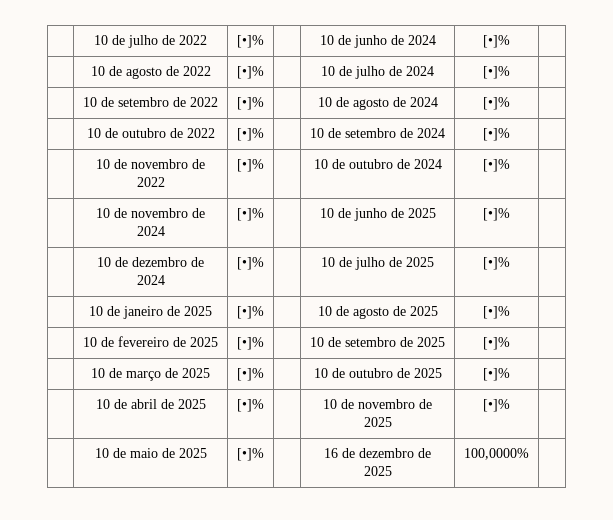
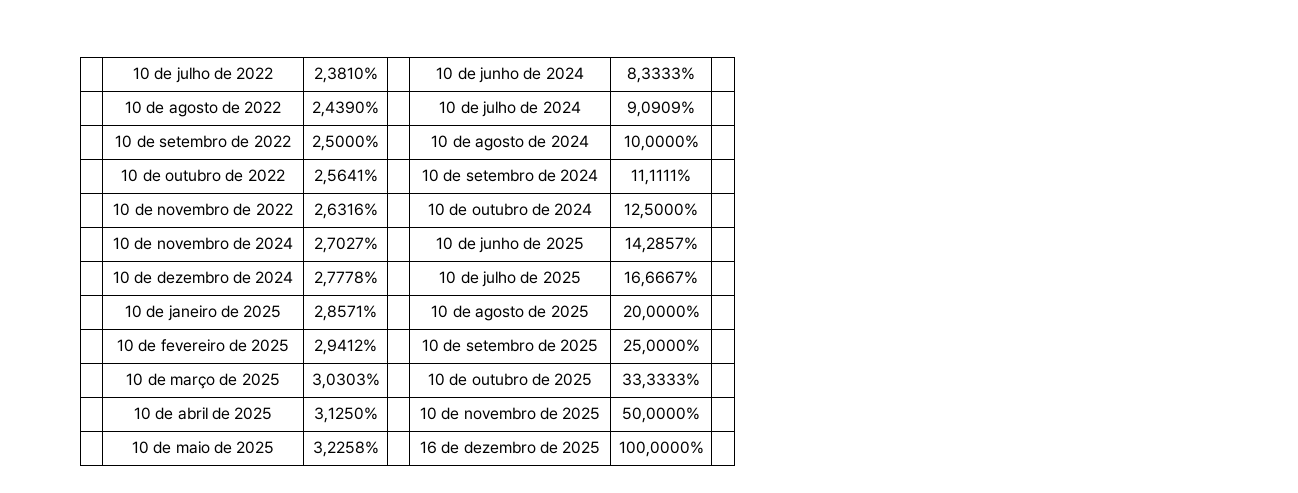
- | 10 de julho de 2022 | [•]% | | 10 de junho de 2024 | [•]% |
+ | 10 de julho de 2022 | 2,3810% | | 10 de junho de 2024 | 8,3333% |
- | 10 de agosto de 2022 | [•]% | | 10 de julho de 2024 | [•]% |
+ | 10 de agosto de 2022 | 2,4390% | | 10 de julho de 2024 | 9,0909% |
- | 10 de setembro de 2022 | [•]% | | 10 de agosto de 2024 | [•]% |
+ | 10 de setembro de 2022 | 2,5000% | | 10 de agosto de 2024 | 10,0000% |
- | 10 de outubro de 2022 | [•]% | | 10 de setembro de 2024 | [•]% |
+ | 10 de outubro de 2022 | 2,5641% | | 10 de setembro de 2024 | 11,1111% |
- | 10 de novembro de 2022 | [•]% | | 10 de outubro de 2024 | [•]% |
+ | 10 de novembro de 2022 | 2,6316% | | 10 de outubro de 2024 | 12,5000% |
- | 10 de novembro de 2024 | [•]% | | 10 de junho de 2025 | [•]% |
+ | 10 de novembro de 2024 | 2,7027% | | 10 de junho de 2025 | 14,2857% |
- | 10 de dezembro de 2024 | [•]% | | 10 de julho de 2025 | [•]% |
+ | 10 de dezembro de 2024 | 2,7778% | | 10 de julho de 2025 | 16,6667% |
- | 10 de janeiro de 2025 | [•]% | | 10 de agosto de 2025 | [•]% |
+ | 10 de janeiro de 2025 | 2,8571% | | 10 de agosto de 2025 | 20,0000% |
- | 10 de fevereiro de 2025 | [•]% | | 10 de setembro de 2025 | [•]% |
+ | 10 de fevereiro de 2025 | 2,9412% | | 10 de setembro de 2025 | 25,0000% |
- | 10 de março de 2025 | [•]% | | 10 de outubro de 2025 | [•]% |
+ | 10 de março de 2025 | 3,0303% | | 10 de outubro de 2025 | 33,3333% |
- | 10 de abril de 2025 | [•]% | | 10 de novembro de 2025 | [•]% |
+ | 10 de abril de 2025 | 3,1250% | | 10 de novembro de 2025 | 50,0000% |
- | 10 de maio de 2025 | [•]% | | 16 de dezembro de 2025 | 100,0000% |
+ | 10 de maio de 2025 | 3,2258% | | 16 de dezembro de 2025 | 100,0000% |

